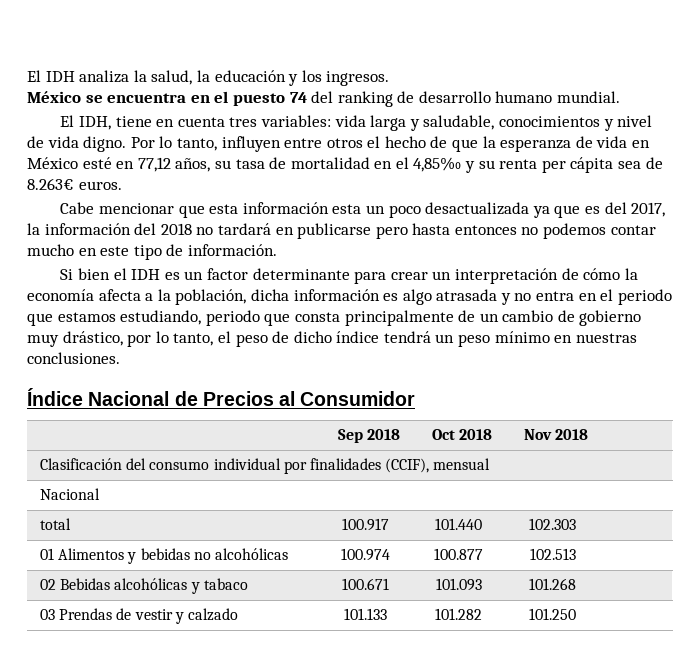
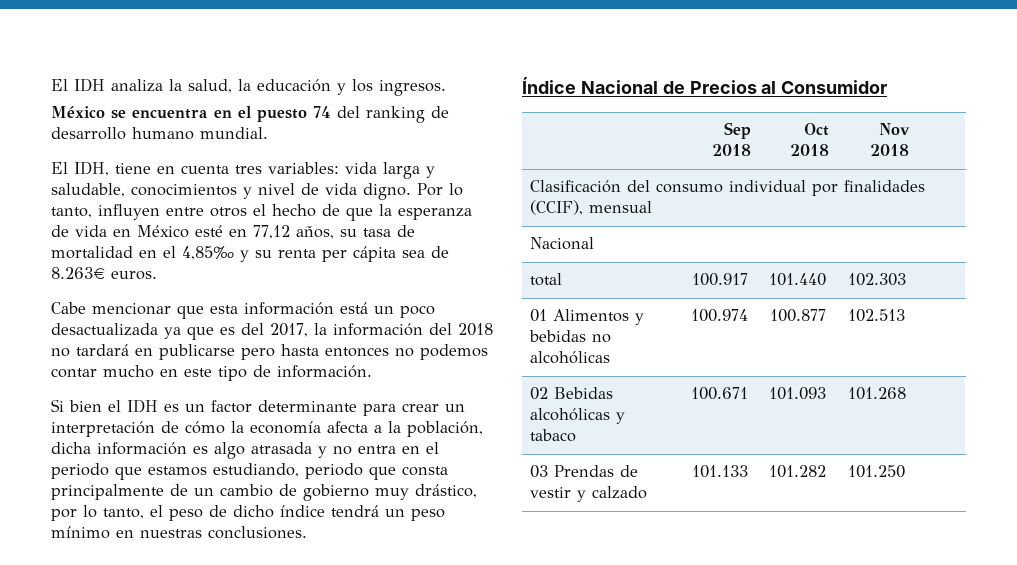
- Cabe mencionar que esta información esta un poco desactualizada ya que es del 2017, la información del 2018 no tardará en publicarse pero hasta entonces no podemos contar mucho en este tipo de información.
+ Cabe mencionar que esta información está un poco desactualizada ya que es del 2017, la información del 2018 no tardará en publicarse pero hasta entonces no podemos contar mucho en este tipo de información.

